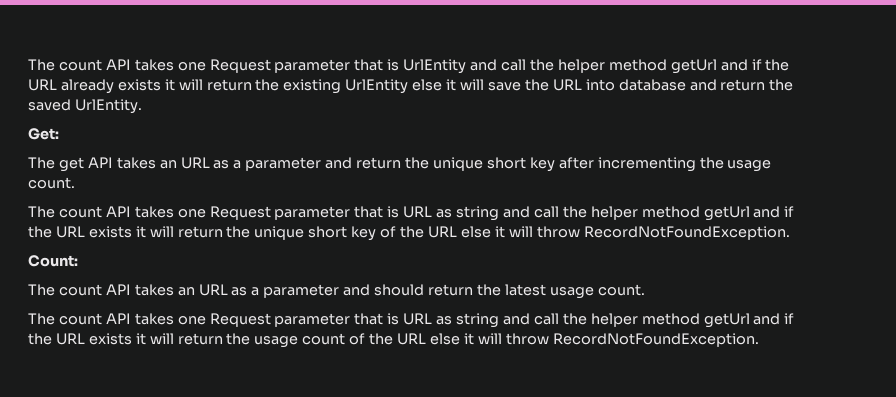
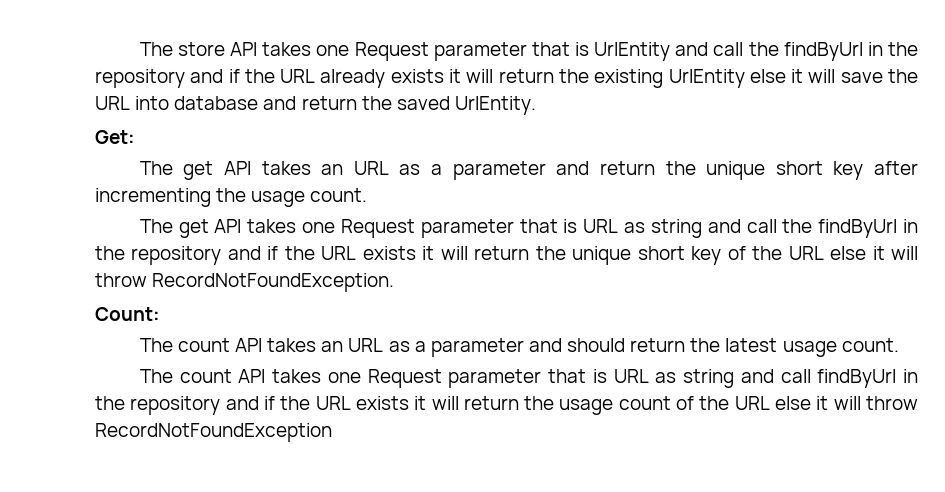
- The count API takes one Request parameter that is UrlEntity and call the helper method getUrl and if the URL already exists it will return the existing UrlEntity else it will save the URL into database and return the saved UrlEntity.
+ The store API takes one Request parameter that is UrlEntity and call the findByUrl in the repository and if the URL already exists it will return the existing UrlEntity else it will save the URL into database and return the saved UrlEntity.
- The count API takes one Request parameter that is URL as string and call the helper method getUrl and if the URL exists it will return the unique short key of the URL else it will throw RecordNotFoundException.
+ The get API takes one Request parameter that is URL as string and call the findByUrl in the repository and if the URL exists it will return the unique short key of the URL else it will throw RecordNotFoundException.
- The count API takes one Request parameter that is URL as string and call the helper method getUrl and if the URL exists it will return the usage count of the URL else it will throw RecordNotFoundException.
+ The count API takes one Request parameter that is URL as string and call findByUrl in the repository and if the URL exists it will return the usage count of the URL else it will throw RecordNotFoundException

